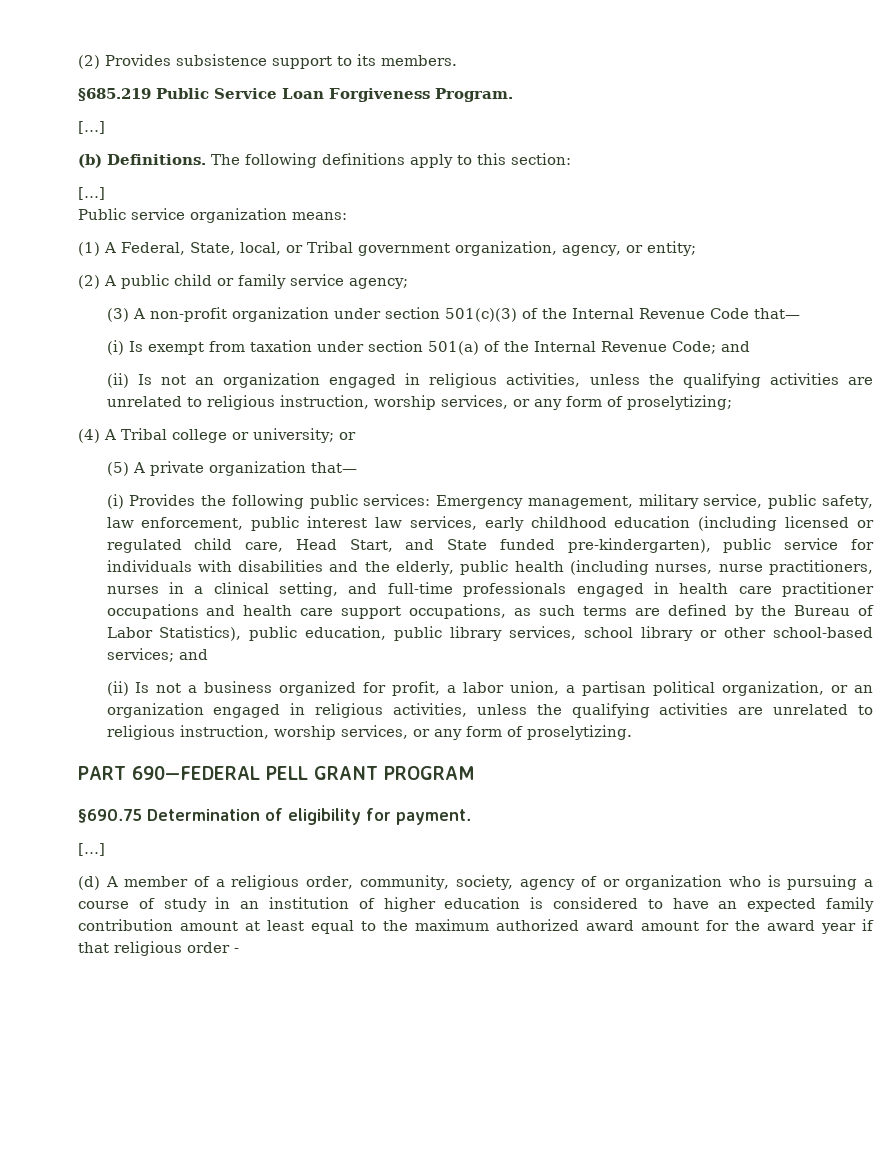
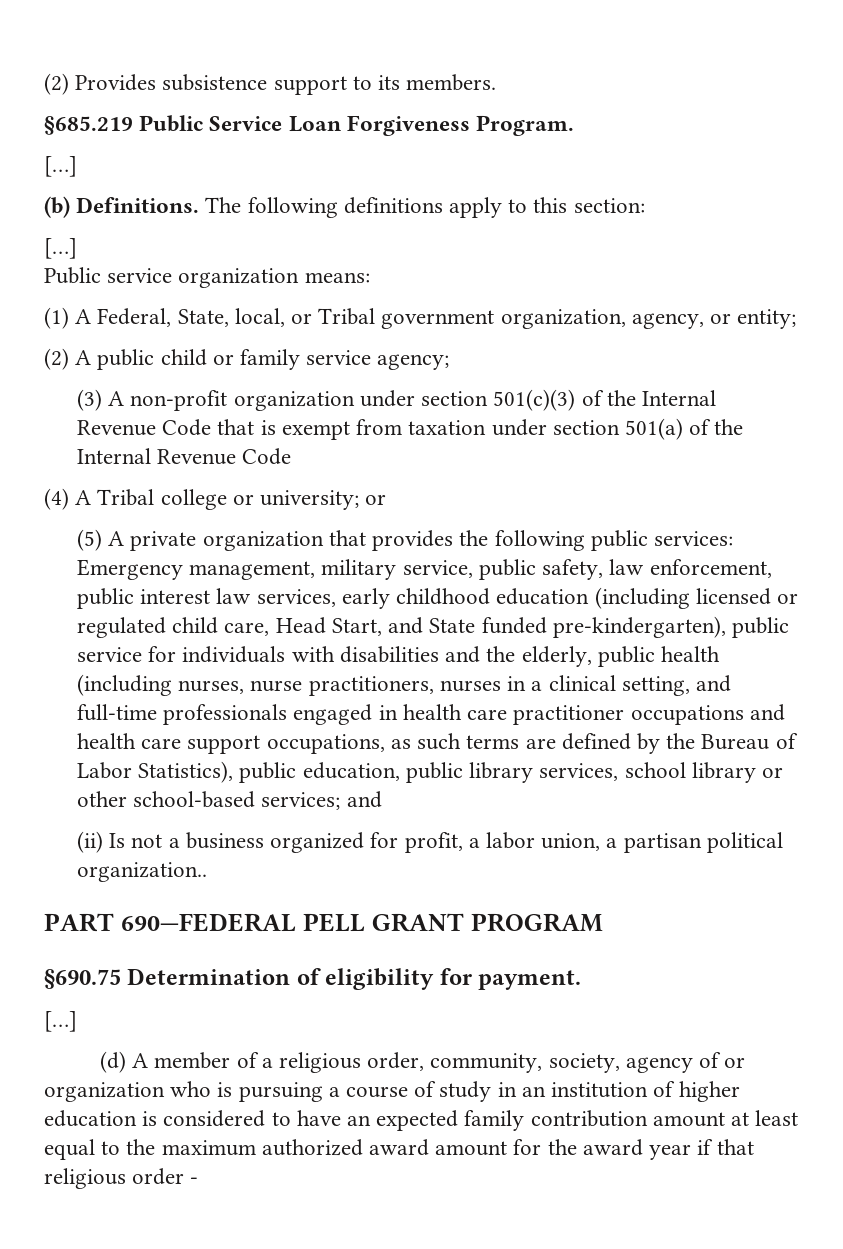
- (3) A non-profit organization under section 501(c)(3) of the Internal Revenue Code that—
- (i) Is exempt from taxation under section 501(a) of the Internal Revenue Code; and
- (ii) Is not an organization engaged in religious activities, unless the qualifying activities are unrelated to religious instruction, worship services, or any form of proselytizing;
+ (3) A non-profit organization under section 501(c)(3) of the Internal Revenue Code that is exempt from taxation under section 501(a) of the Internal Revenue Code
- (5) A private organization that—
- (i) Provides the following public services:
+ (5) A private organization that provides the following public services:
- (ii) Is not a business organized for profit, a labor union, a partisan political organization, or an organization engaged in religious activities, unless the qualifying activities are unrelated to religious instruction, worship services, or any form of proselytizing.
+ (ii) Is not a business organized for profit, a labor union, a partisan political organization..

